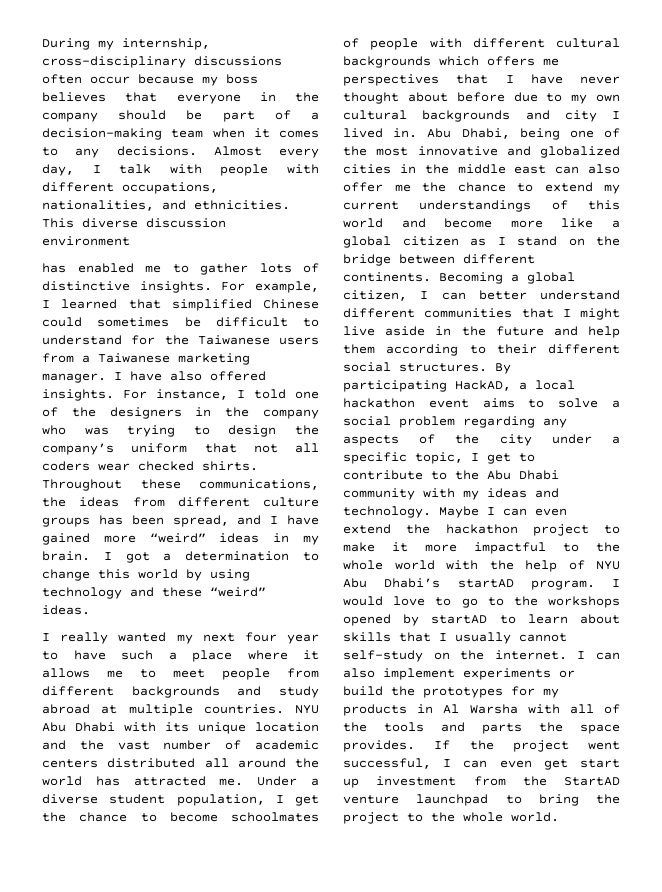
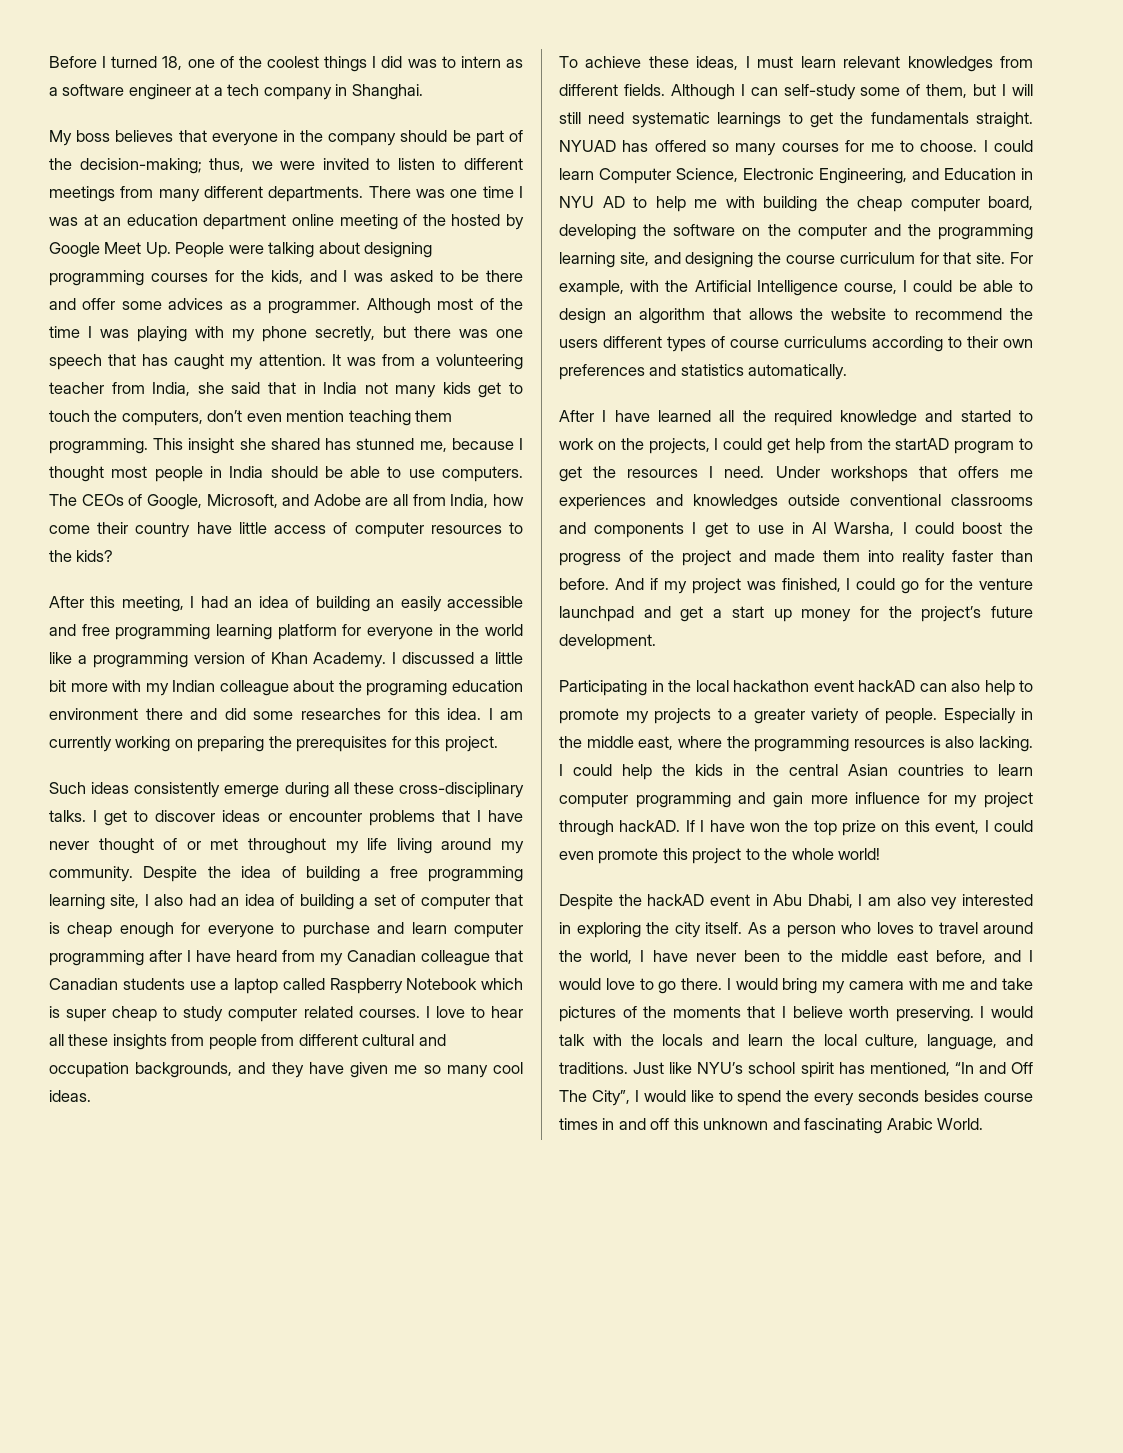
- During my internship, cross-disciplinary discussions often occur because my boss believes that everyone in the company should be part of a decision-making team when it comes to any decisions. Almost every day, I talk with people with different occupations, nationalities, and ethnicities. This diverse discussion environment
- has enabled me to gather lots of distinctive insights. For example, I learned that simplified Chinese could sometimes be difficult to understand for the Taiwanese users from a Taiwanese marketing manager. I have also offered insights. For instance, I told one of the designers in the company who was trying to design the company’s uniform that not all coders wear checked shirts. Throughout these communications, the ideas from different culture groups has been spread, and I have gained more “weird” ideas in my brain. I got a determination to change this world by using technology and these “weird” ideas.
- I really wanted my next four year to have such a place where it allows me to meet people from different backgrounds and study abroad at multiple countries. NYU Abu Dhabi with its unique location and the vast number of academic centers distributed all around the world has attracted me. Under a diverse student population, I get the chance to become schoolmates of people with different cultural backgrounds which offers me perspectives that I have never thought about before due to my own cultural backgrounds and city I lived in. Abu Dhabi, being one of the most innovative and globalized cities in the middle east can also offer me the chance to extend my current understandings of this world and become more like a global citizen as I stand on the bridge between different continents. Becoming a global citizen, I can better understand different communities that I might live aside in the future and help them according to their different social structures. By participating HackAD, a local hackathon event aims to solve a social problem regarding any aspects of the city under a specific topic, I get to contribute to the Abu Dhabi community with my ideas and technology. Maybe I can even extend the hackathon project to make it more impactful to the whole world with the help of NYU Abu Dhabi’s startAD program. I would love to go to the workshops opened by startAD to learn about skills that I usually cannot self-study on the internet. I can also implement experiments or build the prototypes for my products in Al Warsha with all of the tools and parts the space provides. If the project went successful, I can even get start up investment from the StartAD venture launchpad to bring the project to the whole world.
+ Before I turned 18, one of the coolest things I did was to intern as a software engineer at a tech company in Shanghai.
+ My boss believes that everyone in the company should be part of the decision-making; thus, we were invited to listen to different meetings from many different departments. There was one time I was at an education department online meeting of the hosted by Google Meet Up. People were talking about designing programming courses for the kids, and I was asked to be there and offer some advices as a programmer. Although most of the time I was playing with my phone secretly, but there was one speech that has caught my attention. It was from a volunteering teacher from India, she said that in India not many kids get to touch the computers, don’t even mention teaching them programming. This insight she shared has stunned me, because I thought most people in India should be able to use computers. The CEOs of Google, Microsoft, and Adobe are all from India, how come their country have little access of computer resources to the kids?
+ After this meeting, I had an idea of building an easily accessible and free programming learning platform for everyone in the world like a programming version of Khan Academy. I discussed a little bit more with my Indian colleague about the programing education environment there and did some researches for this idea. I am currently working on preparing the prerequisites for this project.
+ Such ideas consistently emerge during all these cross-disciplinary talks. I get to discover ideas or encounter problems that I have never thought of or met throughout my life living around my community. Despite the idea of building a free programming learning site, I also had an idea of building a set of computer that is cheap enough for everyone to purchase and learn computer programming after I have heard from my Canadian colleague that Canadian students use a laptop called Raspberry Notebook which is super cheap to study computer related courses. I love to hear all these insights from people from different cultural and occupation backgrounds, and they have given me so many cool ideas.
+ To achieve these ideas, I must learn relevant knowledges from different fields. Although I can self-study some of them, but I will still need systematic learnings to get the fundamentals straight. NYUAD has offered so many courses for me to choose. I could learn Computer Science, Electronic Engineering, and Education in NYU AD to help me with building the cheap computer board, developing the software on the computer and the programming learning site, and designing the course curriculum for that site. For example, with the Artificial Intelligence course, I could be able to design an algorithm that allows the website to recommend the users different types of course curriculums according to their own preferences and statistics automatically.
+ After I have learned all the required knowledge and started to work on the projects, I could get help from the startAD program to get the resources I need. Under workshops that offers me experiences and knowledges outside conventional classrooms and components I get to use in Al Warsha, I could boost the progress of the project and made them into reality faster than before. And if my project was finished, I could go for the venture launchpad and get a start up money for the project’s future development.
+ Participating in the local hackathon event hackAD can also help to promote my projects to a greater variety of people. Especially in the middle east, where the programming resources is also lacking. I could help the kids in the central Asian countries to learn computer programming and gain more influence for my project through hackAD. If I have won the top prize on this event, I could even promote this project to the whole world!
+ Despite the hackAD event in Abu Dhabi, I am also vey interested in exploring the city itself. As a person who loves to travel around the world, I have never been to the middle east before, and I would love to go there. I would bring my camera with me and take pictures of the moments that I believe worth preserving. I would talk with the locals and learn the local culture, language, and traditions. Just like NYU’s school spirit has mentioned, “In and Off The City”, I would like to spend the every seconds besides course times in and off this unknown and fascinating Arabic World.

